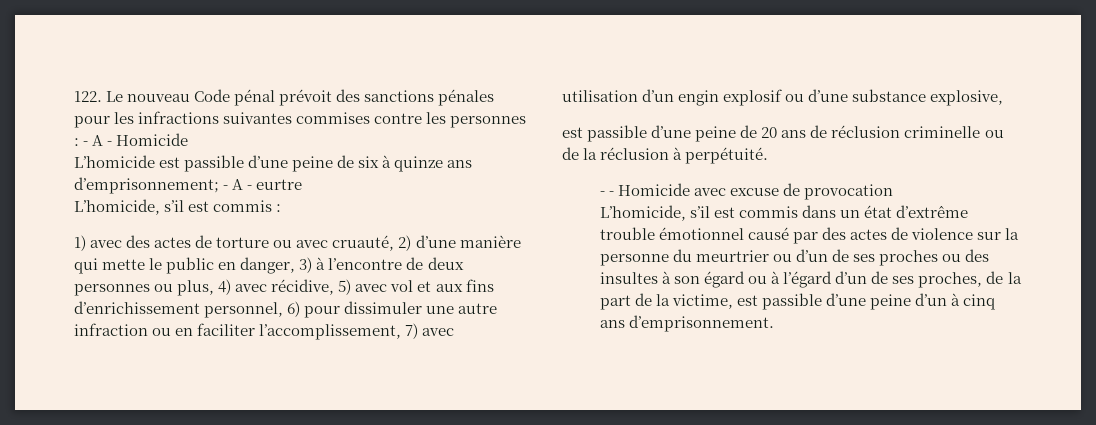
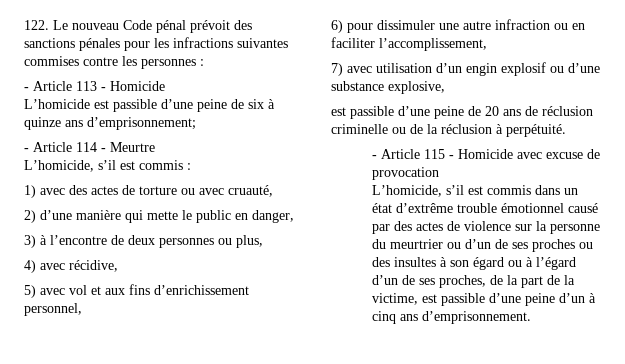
- 122. Le nouveau Code pénal prévoit des sanctions pénales pour les infractions suivantes commises contre les personnes : - A - Homicide
+ 122. Le nouveau Code pénal prévoit des sanctions pénales pour les infractions suivantes commises contre les personnes :
+ - Article 113 - Homicide
- L’homicide est passible d’une peine de six à quinze ans d’emprisonnement; - A - eurtre
+ L’homicide est passible d’une peine de six à quinze ans d’emprisonnement;
+ - Article 114 - Meurtre
- 1) avec des actes de torture ou avec cruauté, 2) d’une manière qui mette le public en danger, 3) à l’encontre de deux personnes ou plus, 4) avec récidive, 5) avec vol et aux fins d’enrichissement personnel, 6) pour dissimuler une autre infraction ou en faciliter l’accomplissement, 7) avec utilisation d’un engin explosif ou d’une substance explosive,
+ 1) avec des actes de torture ou avec cruauté,
+ 2) d’une manière qui mette le public en danger,
+ 3) à l’encontre de deux personnes ou plus,
+ 4) avec récidive,
+ 5) avec vol et aux fins d’enrichissement personnel,
+ 6) pour dissimuler une autre infraction ou en faciliter l’accomplissement,
+ 7) avec utilisation d’un engin explosif ou d’une substance explosive,
- - - Homicide avec excuse de provocation
+ - Article 115 - Homicide avec excuse de provocation

